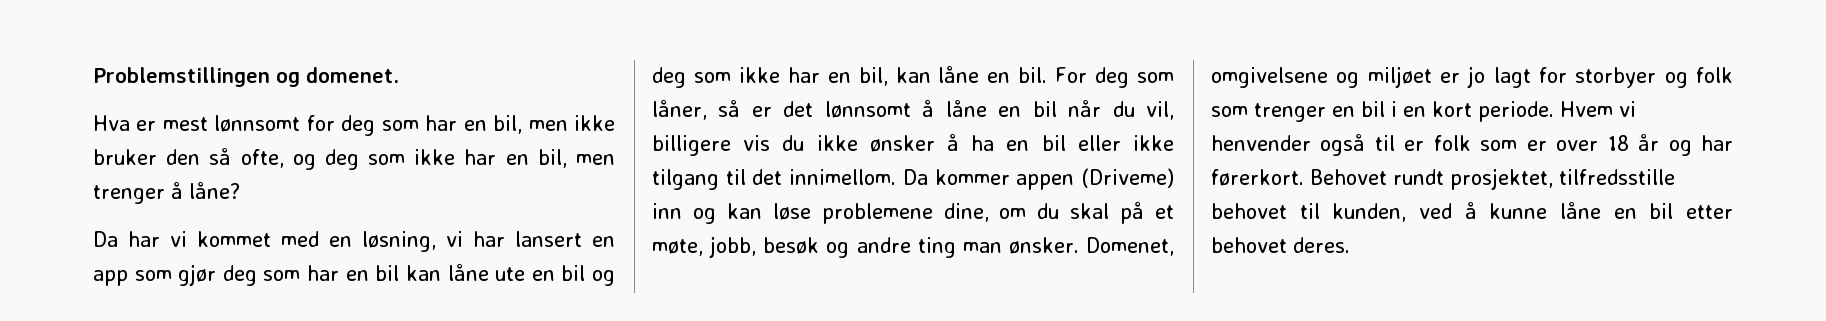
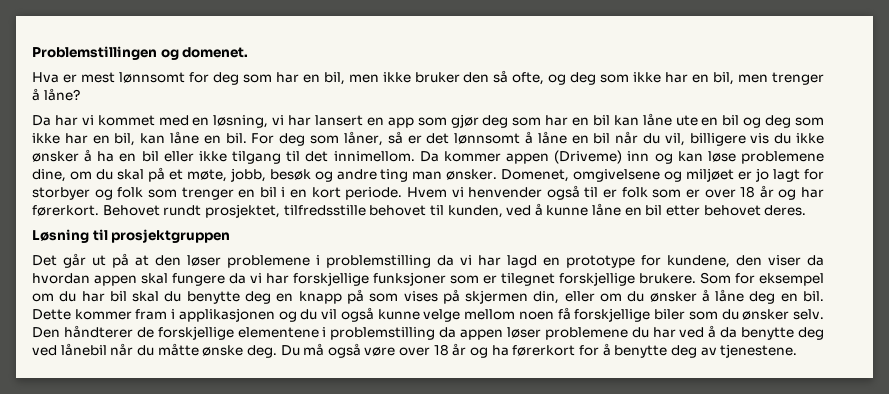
+ Løsning til prosjektgruppen
+ Det går ut på at den løser problemene i problemstilling da vi har lagd en prototype for kundene, den viser da hvordan appen skal fungere da vi har forskjellige funksjoner som er tilegnet forskjellige brukere. Som for eksempel om du har bil skal du benytte deg en knapp på som vises på skjermen din, eller om du ønsker å låne deg en bil. Dette kommer fram i applikasjonen og du vil også kunne velge mellom noen få forskjellige biler som du ønsker selv. Den håndterer de forskjellige elementene i problemstilling da appen løser problemene du har ved å da benytte deg ved lånebil når du måtte ønske deg. Du må også vøre over 18 år og ha førerkort for å benytte deg av tjenestene.

